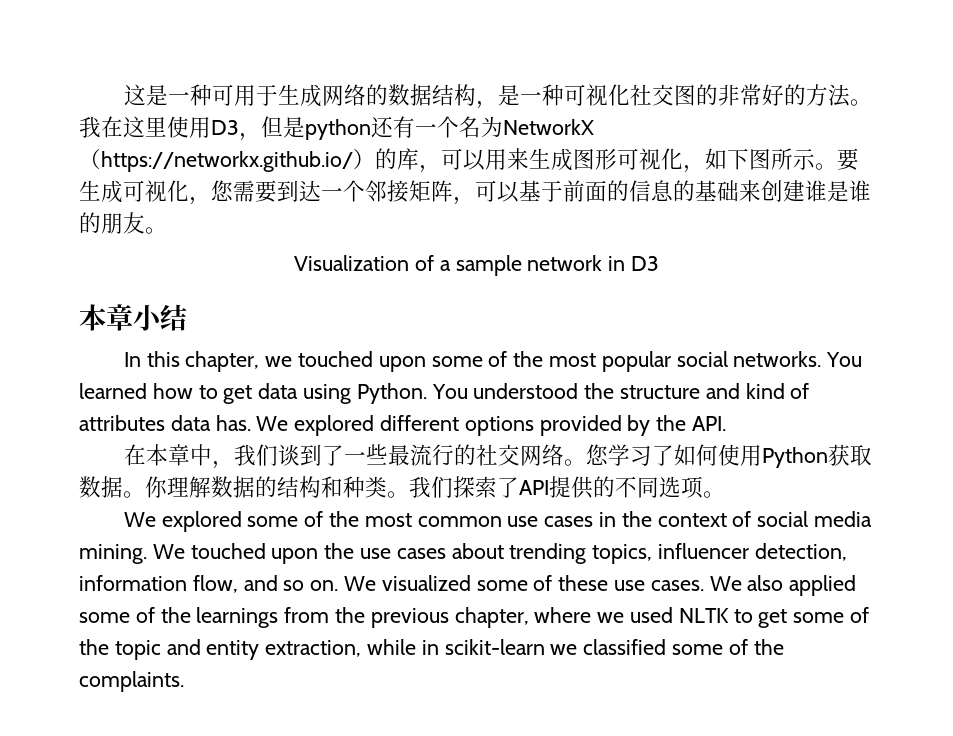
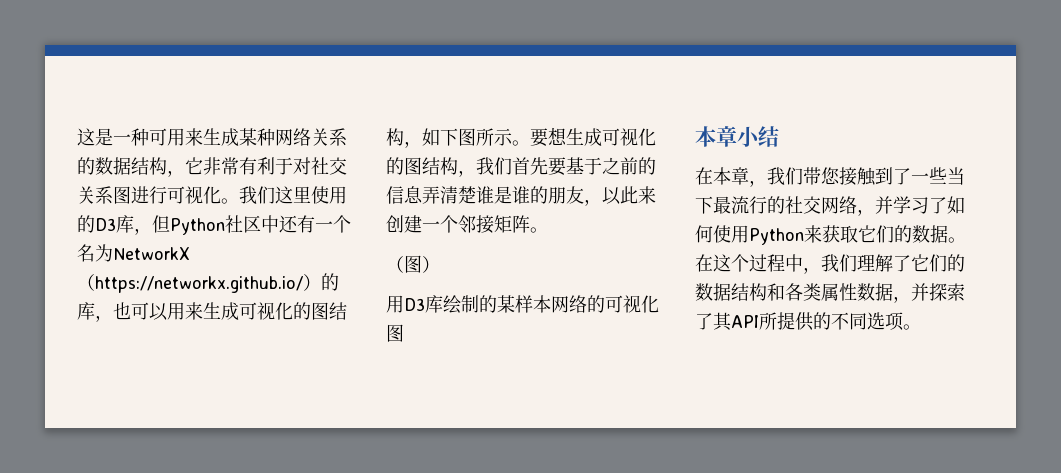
- 这是一种可用于生成网络的数据结构，是一种可视化社交图的非常好的方法。我在这里使用D3，但是python还有一个名为NetworkX（https://networkx.github.io/）的库，可以用来生成图形可视化，如下图所示。
+ 这是一种可用来生成某种网络关系的数据结构，它非常有利于对社交关系图进行可视化。我们这里使用的D3库，但Python社区中还有一个名为NetworkX（https://networkx.github.io/）的库，也可以用来生成可视化的图结构，如下图所示。
- 要生成可视化，您需要到达一个邻接矩阵，可以基于前面的信息的基础来创建谁是谁的朋友。
- Visualization of a sample network in D3
+ 要想生成可视化的图结构，我们首先要基于之前的信息弄清楚谁是谁的朋友，以此来创建一个邻接矩阵。
+ （图）
+ 用D3库绘制的某样本网络的可视化图
  本章小结
- In this chapter, we touched upon some of the most popular social networks. You learned how to get data using Python. You understood the structure and kind of attributes data has. We explored different options provided by the API.
- 在本章中，我们谈到了一些最流行的社交网络。您学习了如何使用Python获取数据。你理解数据的结构和种类。我们探索了API提供的不同选项。
- We explored some of the most common use cases in the context of social media mining. We touched upon the use cases about trending topics, influencer detection, information flow, and so on. We visualized some of these use cases. We also applied some of the learnings from the previous chapter, where we used NLTK to get some of the topic and entity extraction, while in scikit-learn we classified some of the complaints.
+ 在本章，我们带您接触到了一些当下最流行的社交网络，并学习了如何使用Python来获取它们的数据。在这个过程中，我们理解了它们的数据结构和各类属性数据，并探索了其API所提供的不同选项。

